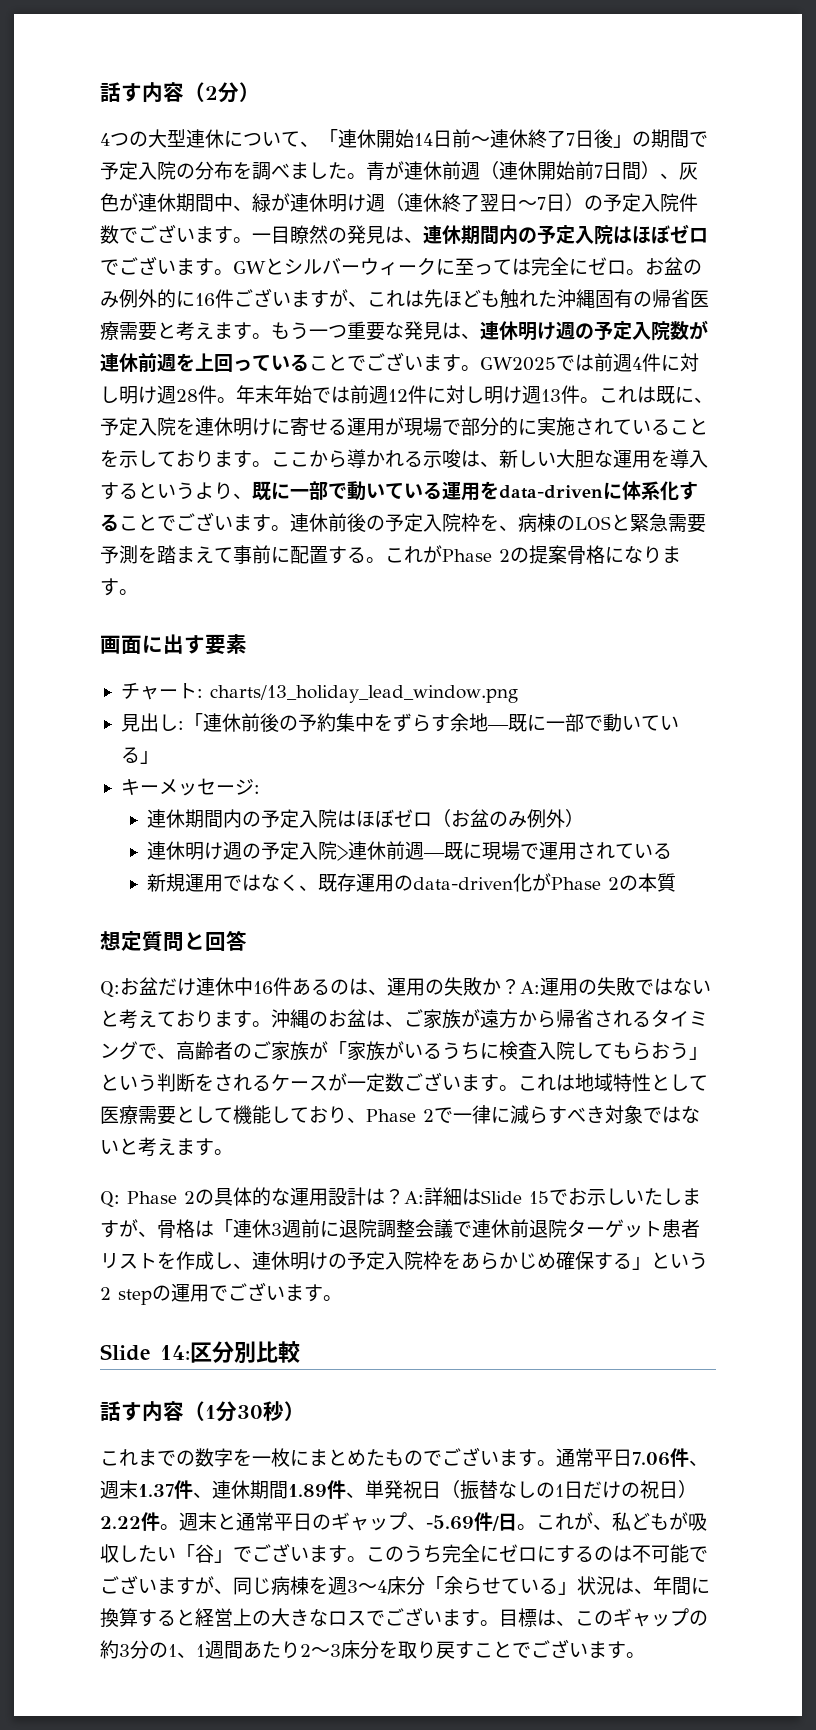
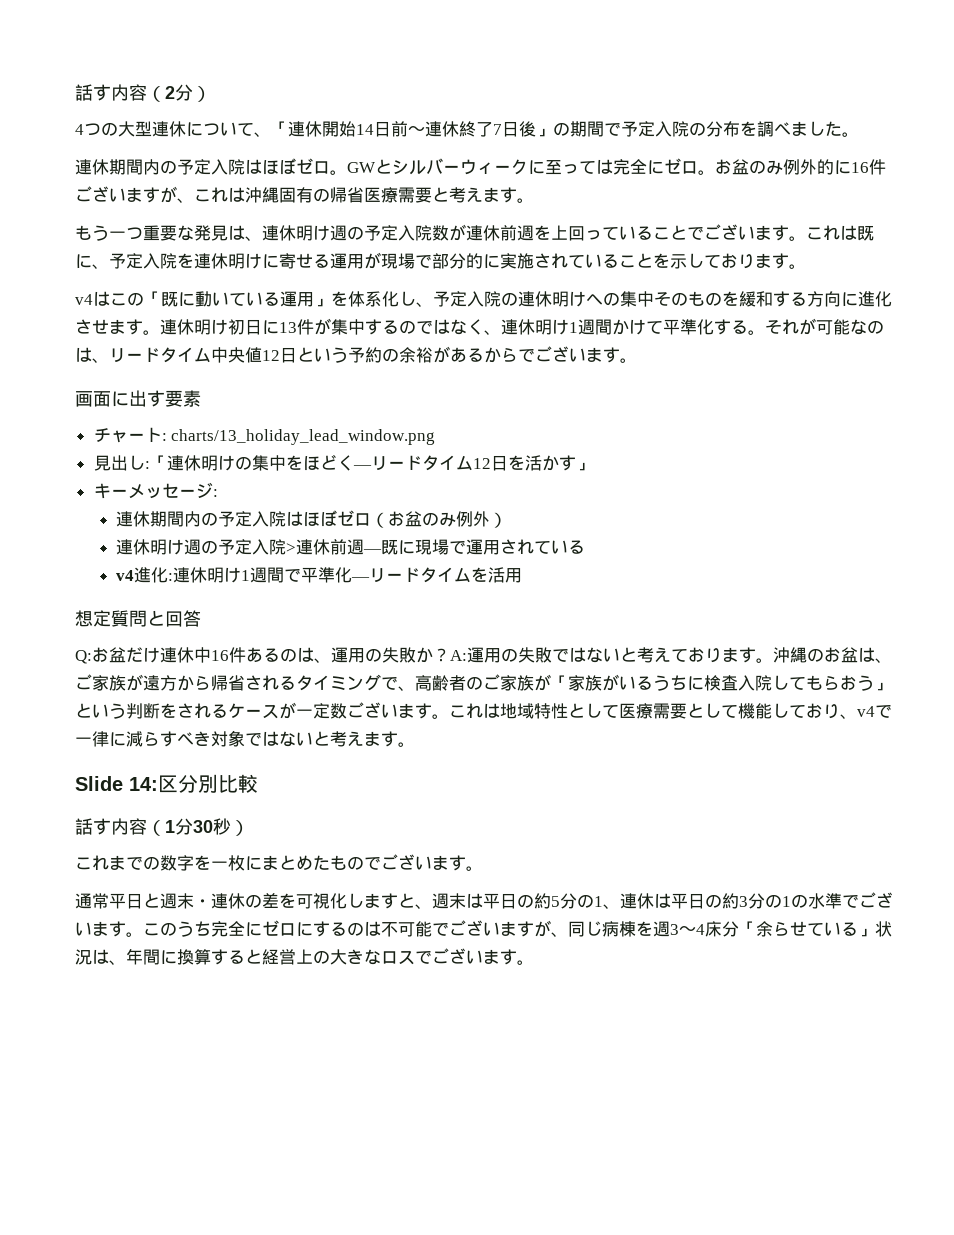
- 4つの大型連休について、「連休開始14日前〜連休終了7日後」の期間で予定入院の分布を調べました。青が連休前週（連休開始前7日間）、灰色が連休期間中、緑が連休明け週（連休終了翌日〜7日）の予定入院件数でございます。一目瞭然の発見は、連休期間内の予定入院はほぼゼロでございます。
+ 4つの大型連休について、「連休開始14日前〜連休終了7日後」の期間で予定入院の分布を調べました。
+ 連休期間内の予定入院はほぼゼロ。
- お盆のみ例外的に16件ございますが、これは先ほども触れた沖縄固有の帰省医療需要と考えます。もう一つ重要な発見は、連休明け週の予定入院数が連休前週を上回っていることでございます。
+ お盆のみ例外的に16件ございますが、これは沖縄固有の帰省医療需要と考えます。
+ もう一つ重要な発見は、連休明け週の予定入院数が連休前週を上回っていることでございます。
- GW2025では前週4件に対し明け週28件。年末年始では前週12件に対し明け週13件。
- これは既に、予定入院を連休明けに寄せる運用が現場で部分的に実施されていることを示しております。ここから導かれる示唆は、新しい大胆な運用を導入するというより、既に一部で動いている運用をdata-drivenに体系化することでございます。連休前後の予定入院枠を、病棟のLOSと緊急需要予測を踏まえて事前に配置する。これがPhase 2の提案骨格になります。
+ これは既に、予定入院を連休明けに寄せる運用が現場で部分的に実施されていることを示しております。
+ v4はこの「既に動いている運用」を体系化し、予定入院の連休明けへの集中そのものを緩和する方向に進化させます。連休明け初日に13件が集中するのではなく、連休明け1週間かけて平準化する。それが可能なのは、リードタイム中央値12日という予約の余裕があるからでございます。
- 見出し:「連休前後の予約集中をずらす余地—既に一部で動いている」
+ 見出し:「連休明けの集中をほどく—リードタイム12日を活かす」
- 新規運用ではなく、既存運用のdata-driven化がPhase 2の本質
+ v4進化:連休明け1週間で平準化—リードタイムを活用
- これは地域特性として医療需要として機能しており、Phase 2で一律に減らすべき対象ではないと考えます。
+ これは地域特性として医療需要として機能しており、v4で一律に減らすべき対象ではないと考えます。
- Q: Phase 2の具体的な運用設計は？A:詳細はSlide 15でお示しいたしますが、骨格は「連休3週前に退院調整会議で連休前退院ターゲット患者リストを作成し、連休明けの予定入院枠をあらかじめ確保する」という2 stepの運用でございます。
- これまでの数字を一枚にまとめたものでございます。通常平日7.06件、週末1.37件、連休期間1.89件、単発祝日（振替なしの1日だけの祝日）2.22件。週末と通常平日のギャップ、-5.69件/日。これが、私どもが吸収したい「谷」でございます。
+ これまでの数字を一枚にまとめたものでございます。
+ 通常平日と週末・連休の差を可視化しますと、週末は平日の約5分の1、連休は平日の約3分の1の水準でございます。
- 目標は、このギャップの約3分の1、1週間あたり2〜3床分を取り戻すことでございます。

